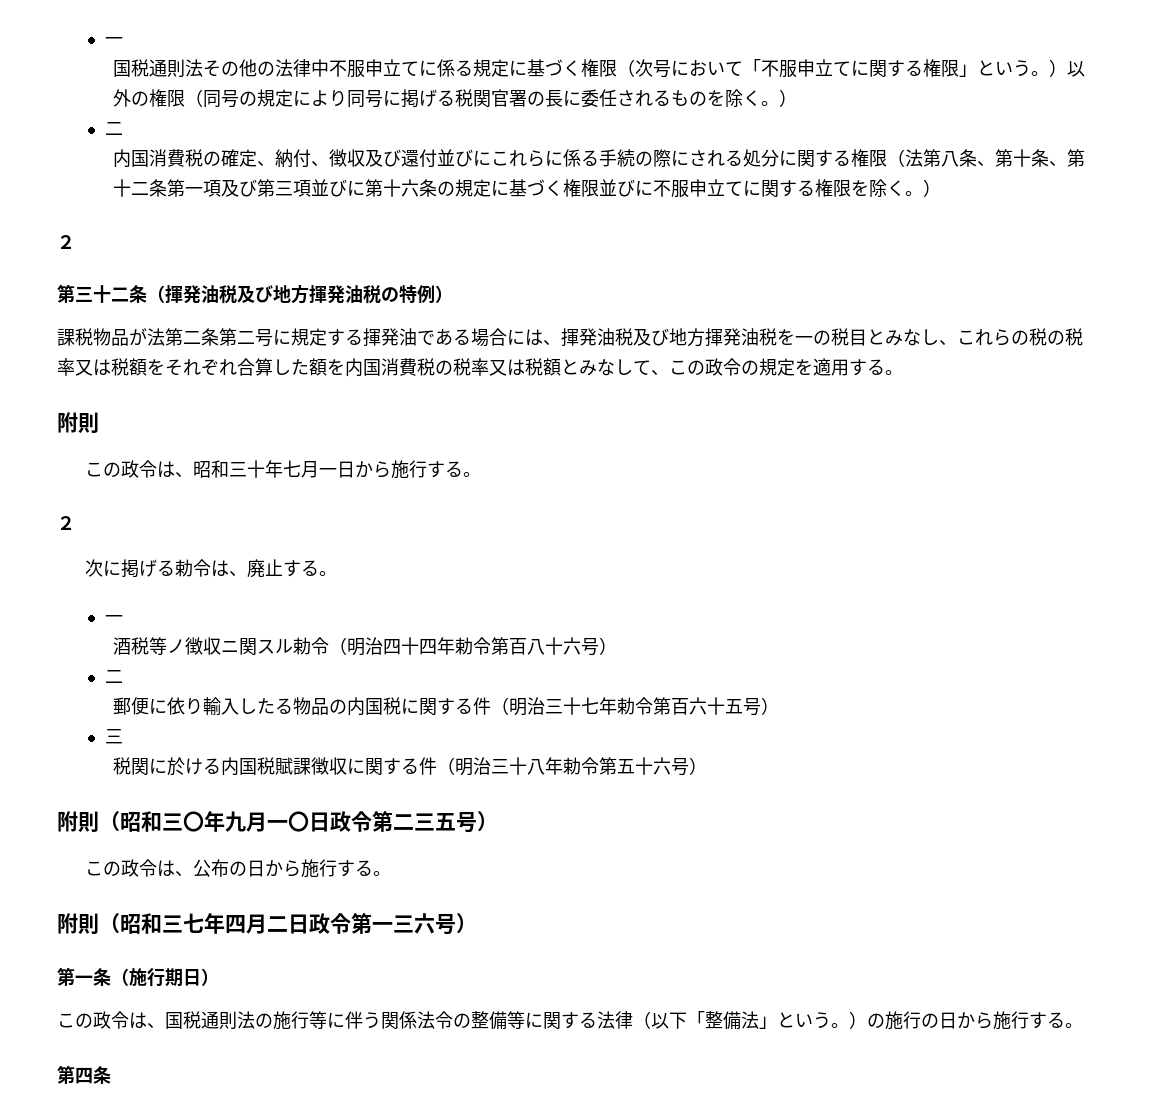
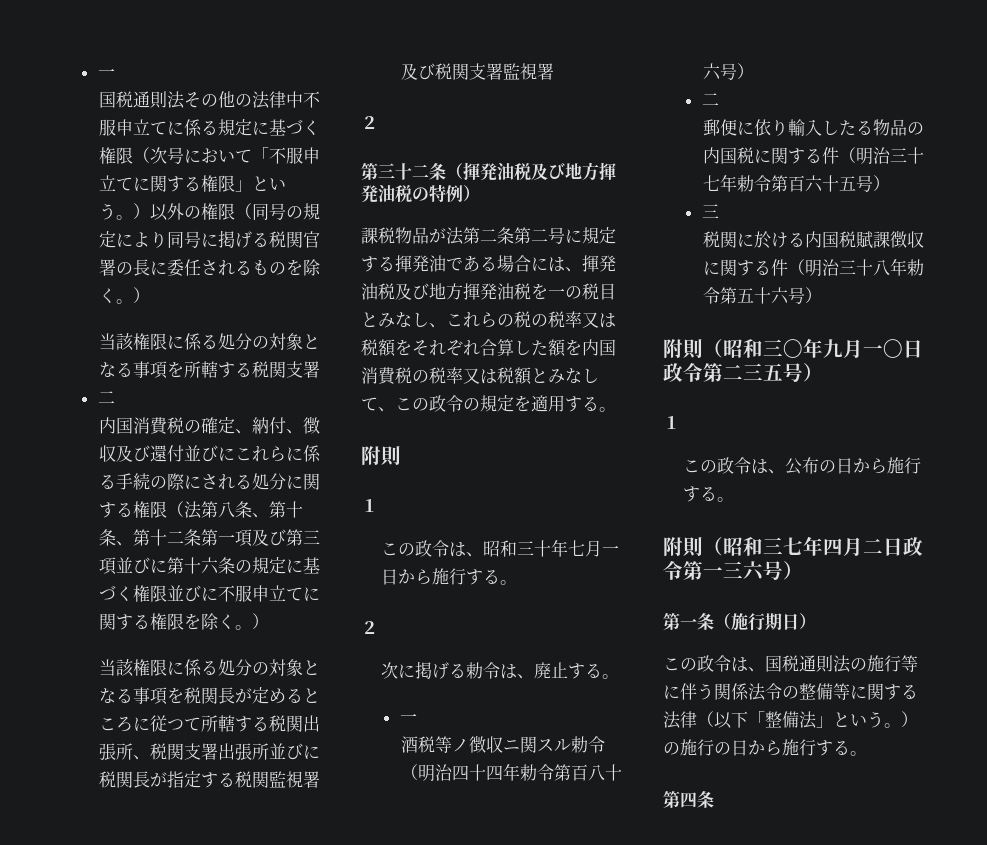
+ 当該権限に係る処分の対象となる事項を所轄する税関支署
+ 当該権限に係る処分の対象となる事項を税関長が定めるところに従つて所轄する税関出張所、税関支署出張所並びに税関長が指定する税関監視署及び税関支署監視署
  課税物品が法第二条第二号に規定する揮発油である場合には、揮発油税及び地方揮発油税を一の税目とみなし、これらの税の税率又は税額をそれぞれ合算した額を内国消費税の税率又は税額とみなして、この政令の規定を適用する。
  附則
+ １
  附則（昭和三〇年九月一〇日政令第二三五号）
+ １

